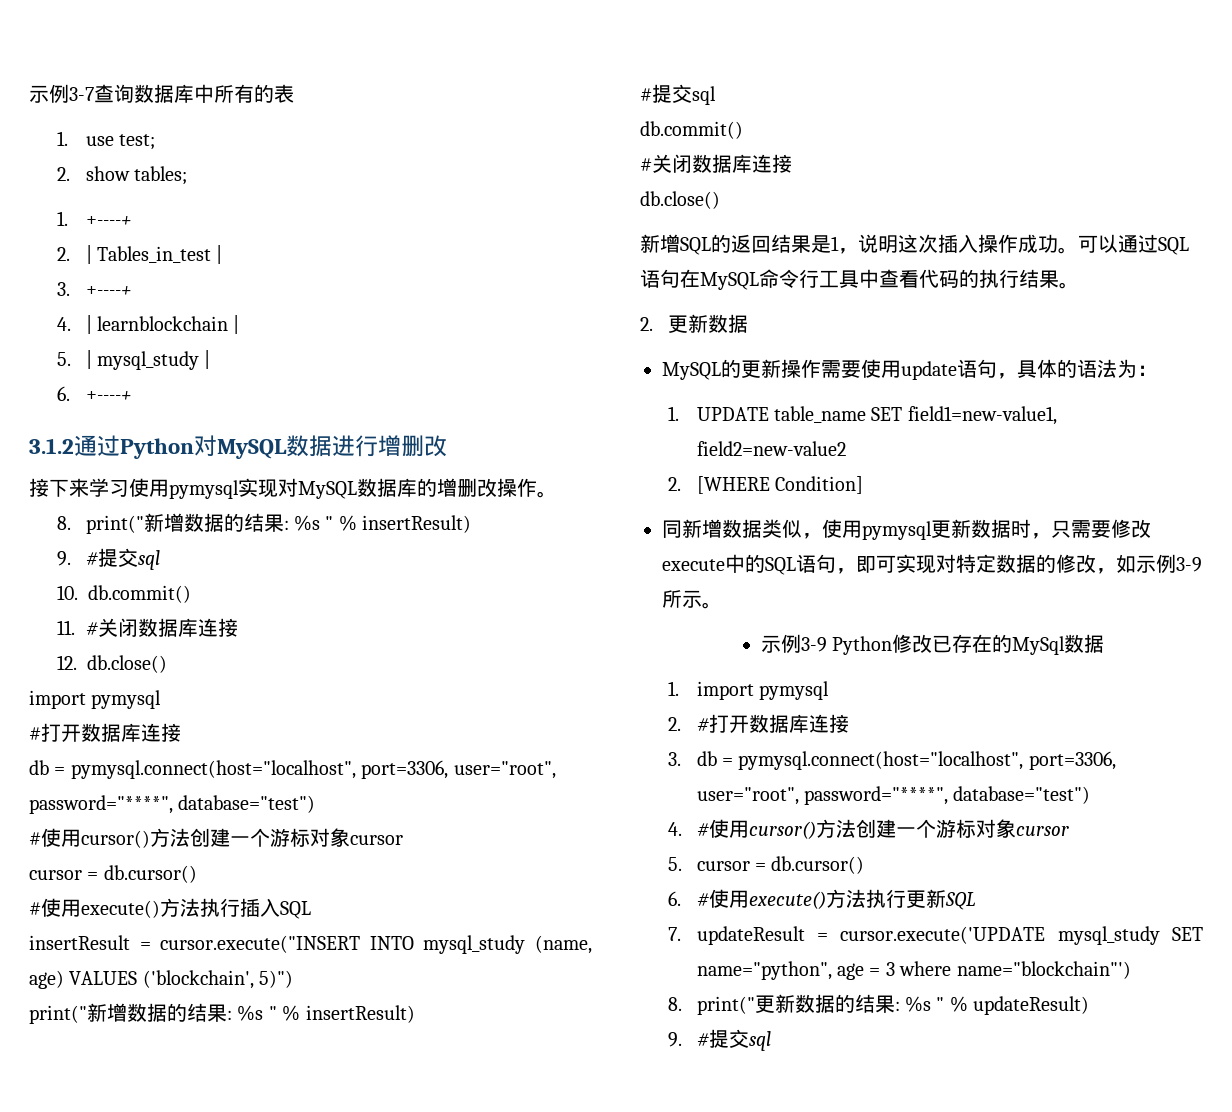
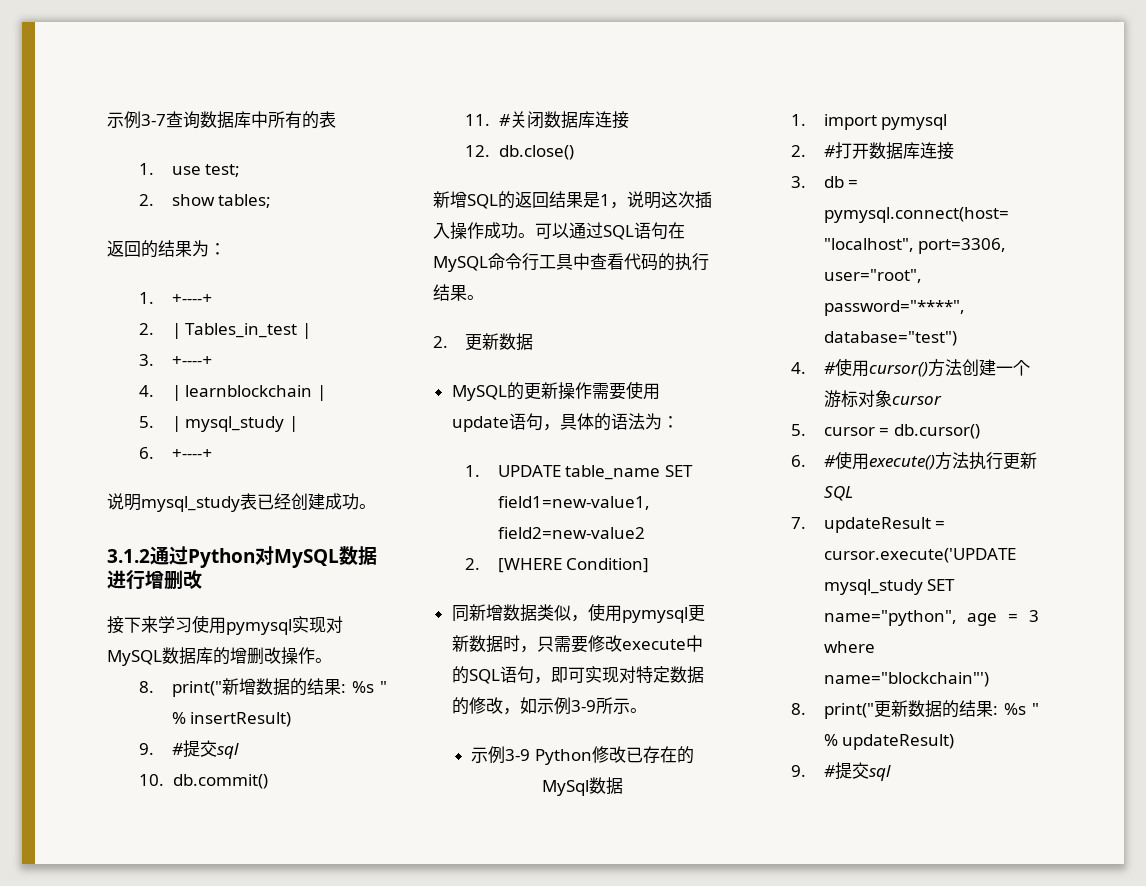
+ 返回的结果为：
+ 说明mysql_study表已经创建成功。
  12. db.close()
- import pymysql
- #打开数据库连接
- db = pymysql.connect(host="localhost", port=3306, user="root", password="****", database="test")
- #使用cursor()方法创建一个游标对象cursor
- cursor = db.cursor()
- #使用execute()方法执行插入SQL
- insertResult = cursor.execute("INSERT INTO mysql_study (name, age) VALUES ('blockchain', 5)")
- print("新增数据的结果: %s " % insertResult)
- #提交sql
- db.commit()
- #关闭数据库连接
- db.close()

